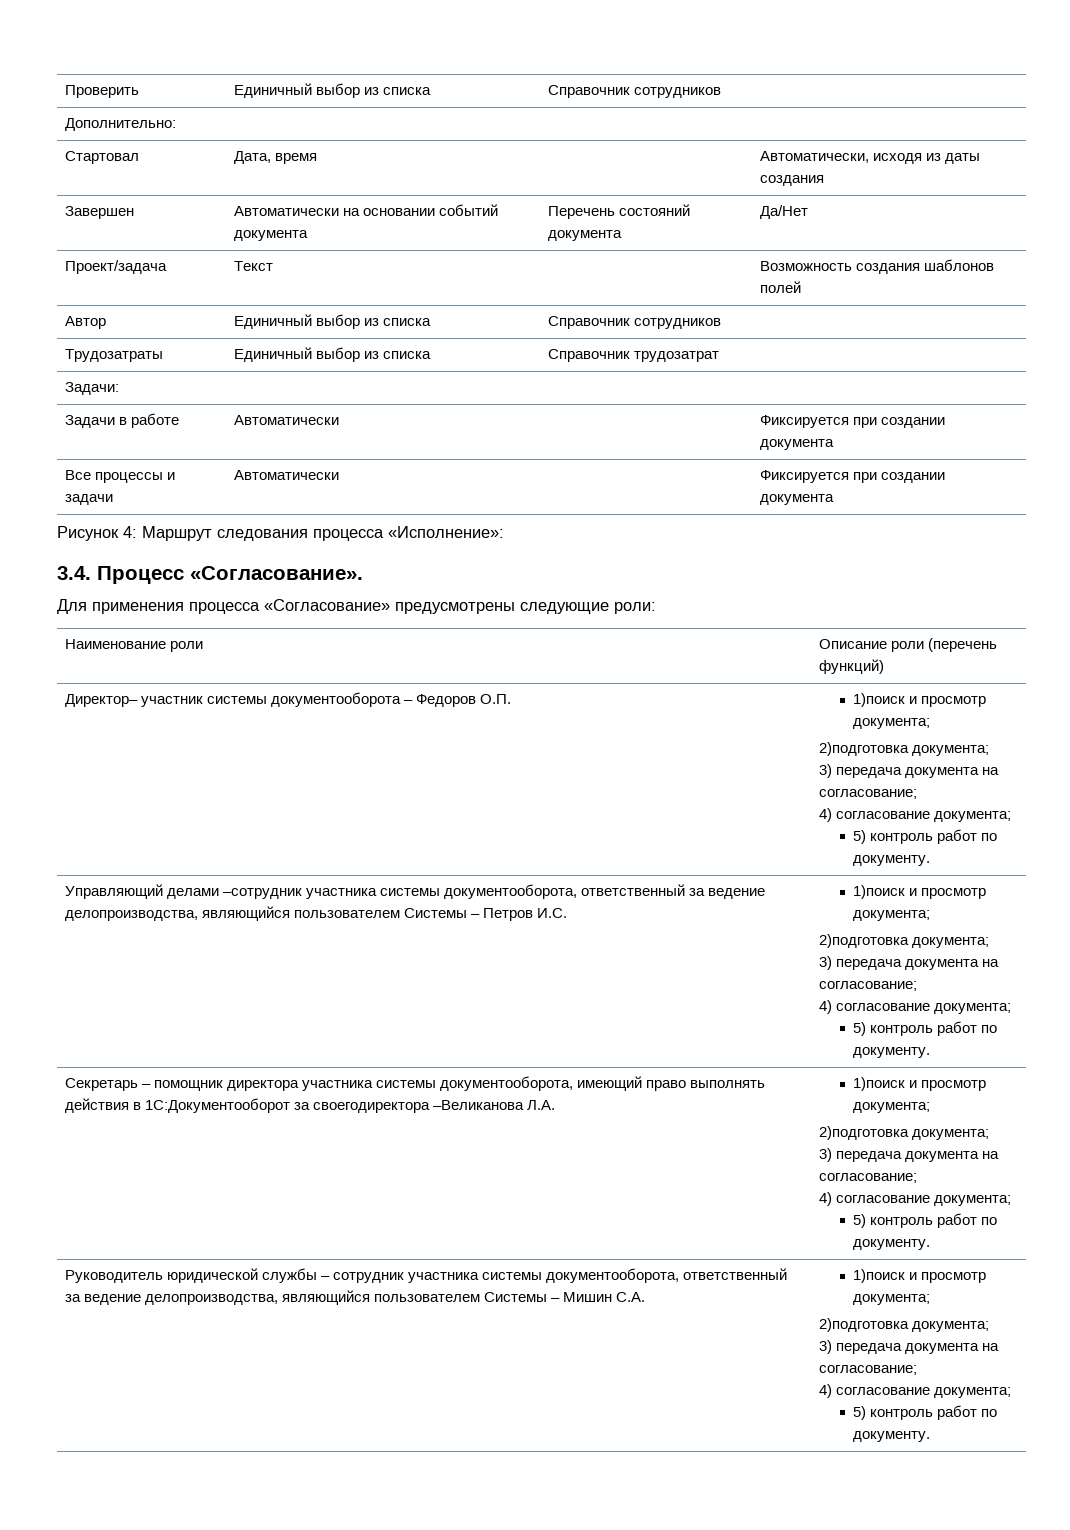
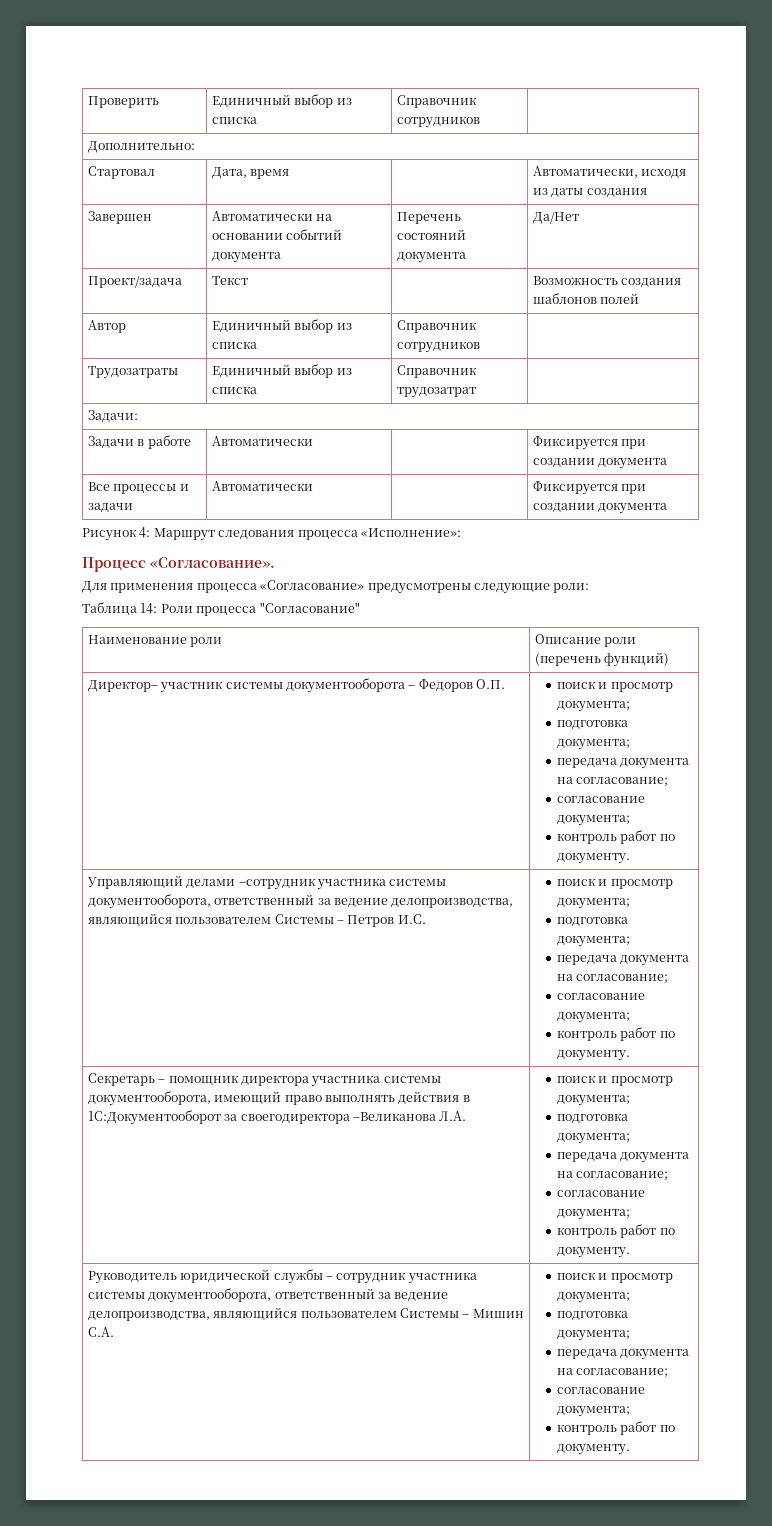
- 3.4. Процесс «Согласование».
+ Процесс «Согласование».
+ Таблица 14: Роли процесса "Согласование"
- Директор– участник системы документооборота – Федоров О.П. | 1)поиск и просмотр документа;
- 2)подготовка документа;
- 3) передача документа на согласование;
- 4) согласование документа;
- 5) контроль работ по документу.
+ Директор– участник системы документооборота – Федоров О.П. | поиск и просмотр документа;
+ подготовка документа;
+ передача документа на согласование;
+ согласование документа;
+ контроль работ по документу.
- Управляющий делами –сотрудник участника системы документооборота, ответственный за ведение делопроизводства, являющийся пользователем Системы – Петров И.С. | 1)поиск и просмотр документа;
- 2)подготовка документа;
- 3) передача документа на согласование;
- 4) согласование документа;
- 5) контроль работ по документу.
+ Управляющий делами –сотрудник участника системы документооборота, ответственный за ведение делопроизводства, являющийся пользователем Системы – Петров И.С. | поиск и просмотр документа;
+ подготовка документа;
+ передача документа на согласование;
+ согласование документа;
+ контроль работ по документу.
- Секретарь – помощник директора участника системы документооборота, имеющий право выполнять действия в 1С:Документооборот за своегодиректора –Великанова Л.А. | 1)поиск и просмотр документа;
- 2)подготовка документа;
- 3) передача документа на согласование;
- 4) согласование документа;
- 5) контроль работ по документу.
+ Секретарь – помощник директора участника системы документооборота, имеющий право выполнять действия в 1С:Документооборот за своегодиректора –Великанова Л.А. | поиск и просмотр документа;
+ подготовка документа;
+ передача документа на согласование;
+ согласование документа;
+ контроль работ по документу.
- Руководитель юридической службы – сотрудник участника системы документооборота, ответственный за ведение делопроизводства, являющийся пользователем Системы – Мишин С.А. | 1)поиск и просмотр документа;
- 2)подготовка документа;
- 3) передача документа на согласование;
- 4) согласование документа;
- 5) контроль работ по документу.
+ Руководитель юридической службы – сотрудник участника системы документооборота, ответственный за ведение делопроизводства, являющийся пользователем Системы – Мишин С.А. | поиск и просмотр документа;
+ подготовка документа;
+ передача документа на согласование;
+ согласование документа;
+ контроль работ по документу.

